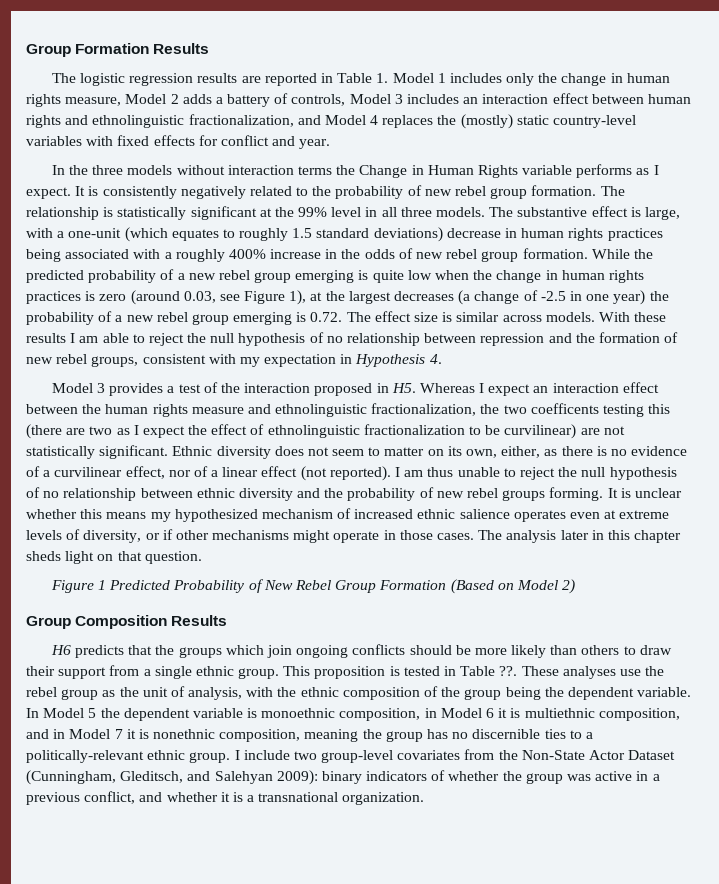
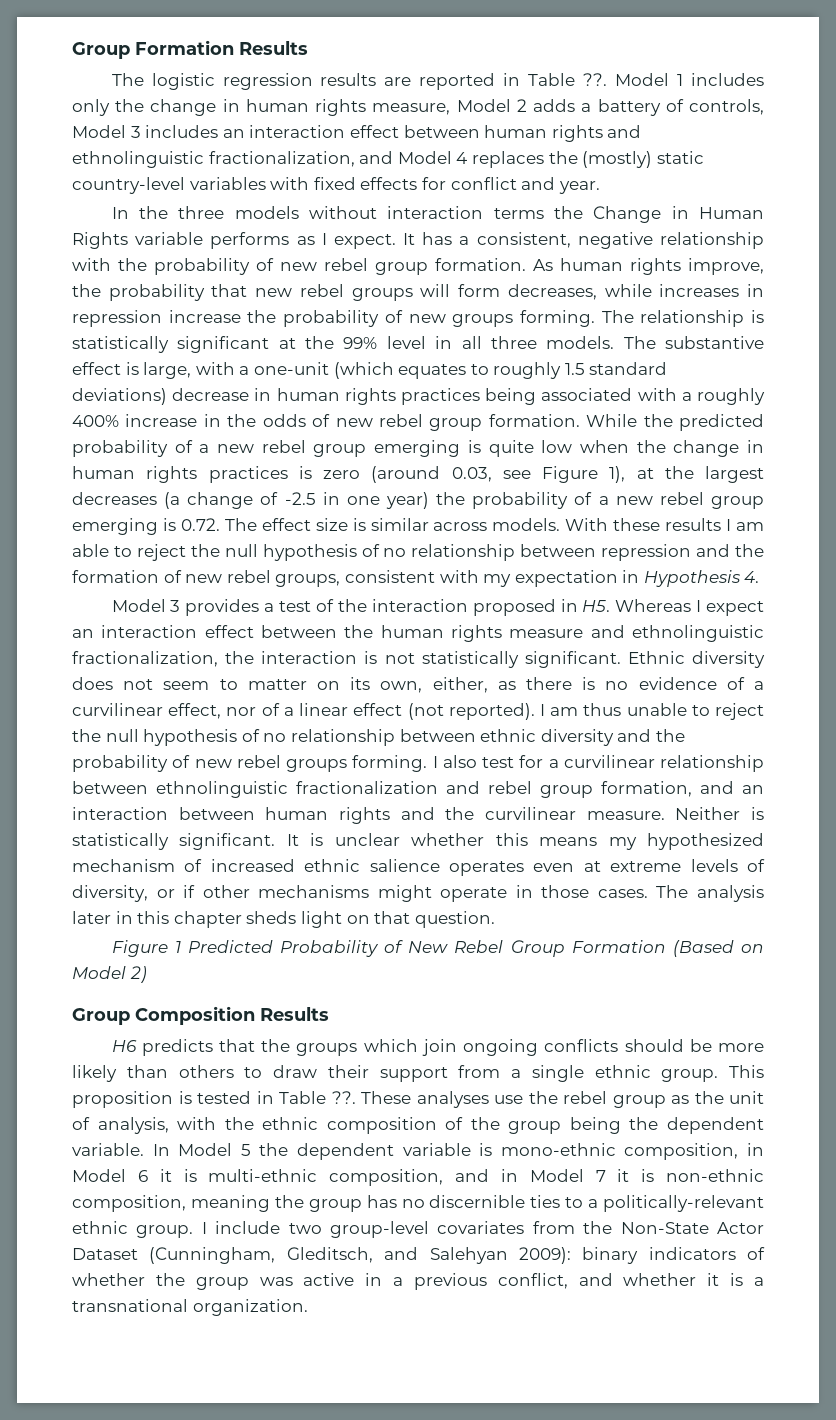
- The logistic regression results are reported in Table 1. Model 1 includes only the change in human rights measure, Model 2 adds a battery of controls, Model 3 includes an interaction effect between human rights and ethnolinguistic fractionalization, and Model 4 replaces the (mostly) static country-level variables with fixed effects for conflict and year.
+ The logistic regression results are reported in Table ??. Model 1 includes only the change in human rights measure, Model 2 adds a battery of controls, Model 3 includes an interaction effect between human rights and ethnolinguistic fractionalization, and Model 4 replaces the (mostly) static country-level variables with fixed effects for conflict and year.
- It is consistently negatively related to the probability of new rebel group formation.
+ It has a consistent, negative relationship with the probability of new rebel group formation.
+ As human rights improve, the probability that new rebel groups will form decreases, while increases in repression increase the probability of new groups forming.
- Model 3 provides a test of the interaction proposed in H5. Whereas I expect an interaction effect between the human rights measure and ethnolinguistic fractionalization, the two coefficents testing this (there are two as I expect the effect of ethnolinguistic fractionalization to be curvilinear) are not statistically significant.
+ Model 3 provides a test of the interaction proposed in H5. Whereas I expect an interaction effect between the human rights measure and ethnolinguistic fractionalization, the interaction is not statistically significant.
+ I also test for a curvilinear relationship between ethnolinguistic fractionalization and rebel group formation, and an interaction between human rights and the curvilinear measure. Neither is statistically significant.
- In Model 5 the dependent variable is monoethnic composition, in Model 6 it is multiethnic composition, and in Model 7 it is nonethnic composition, meaning the group has no discernible ties to a politically-relevant ethnic group.
+ In Model 5 the dependent variable is mono-ethnic composition, in Model 6 it is multi-ethnic composition, and in Model 7 it is non-ethnic composition, meaning the group has no discernible ties to a politically-relevant ethnic group.

